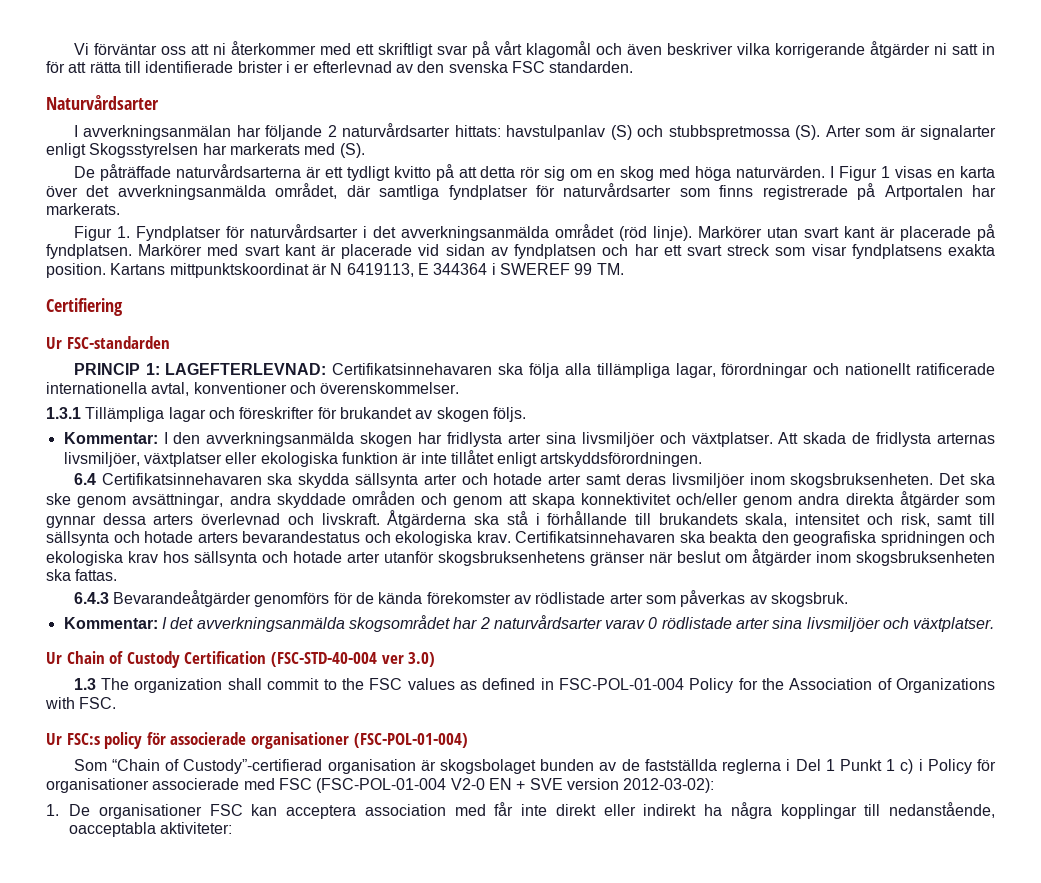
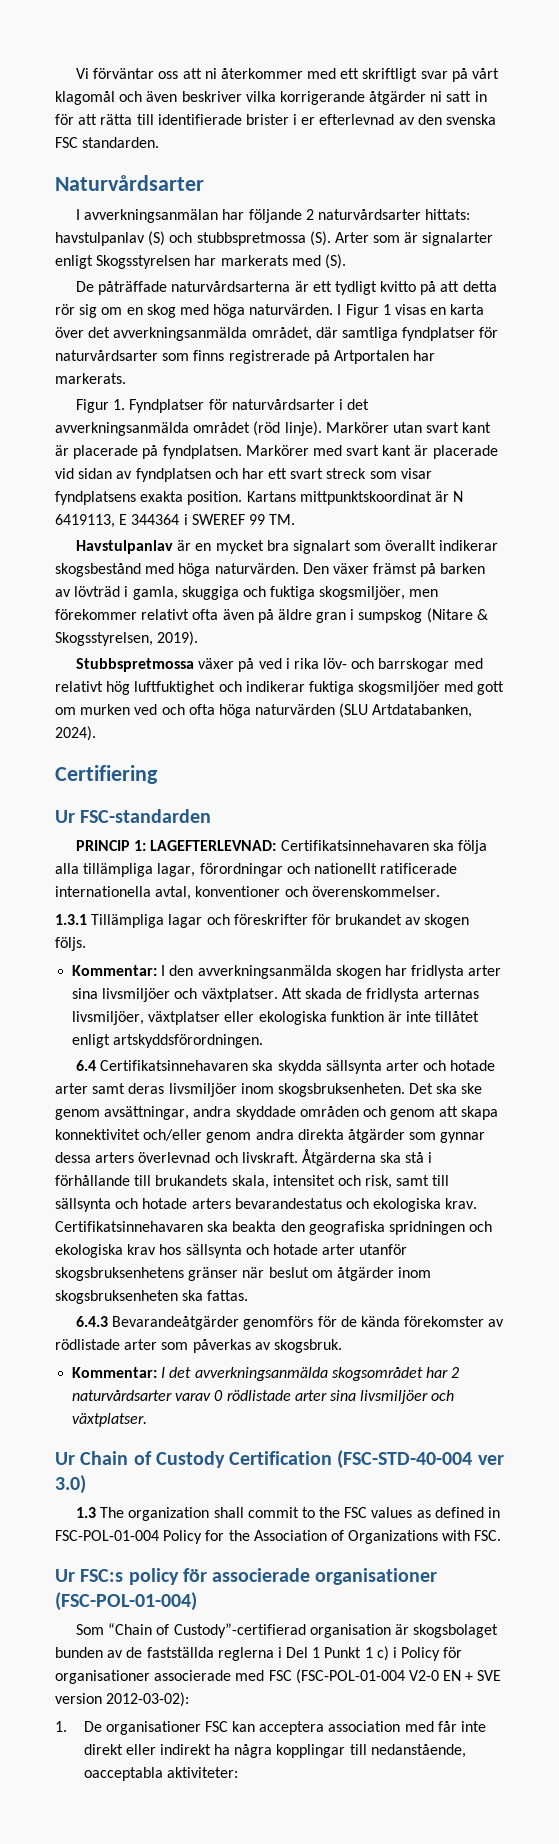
+ Havstulpanlav är en mycket bra signalart som överallt indikerar skogsbestånd med höga naturvärden. Den växer främst på barken av lövträd i gamla, skuggiga och fuktiga skogsmiljöer, men förekommer relativt ofta även på äldre gran i sumpskog (Nitare & Skogsstyrelsen, 2019).
+ Stubbspretmossa växer på ved i rika löv- och barrskogar med relativt hög luftfuktighet och indikerar fuktiga skogsmiljöer med gott om murken ved och ofta höga naturvärden (SLU Artdatabanken, 2024).

